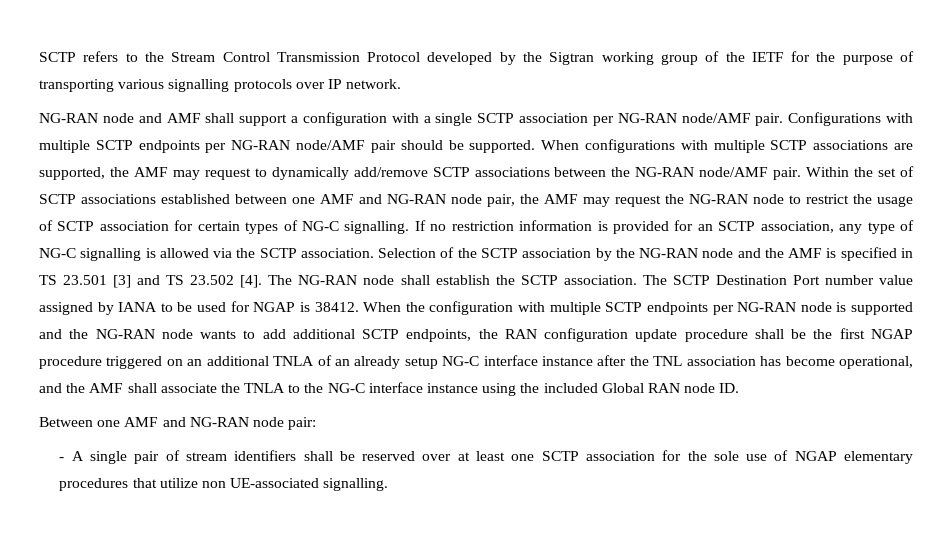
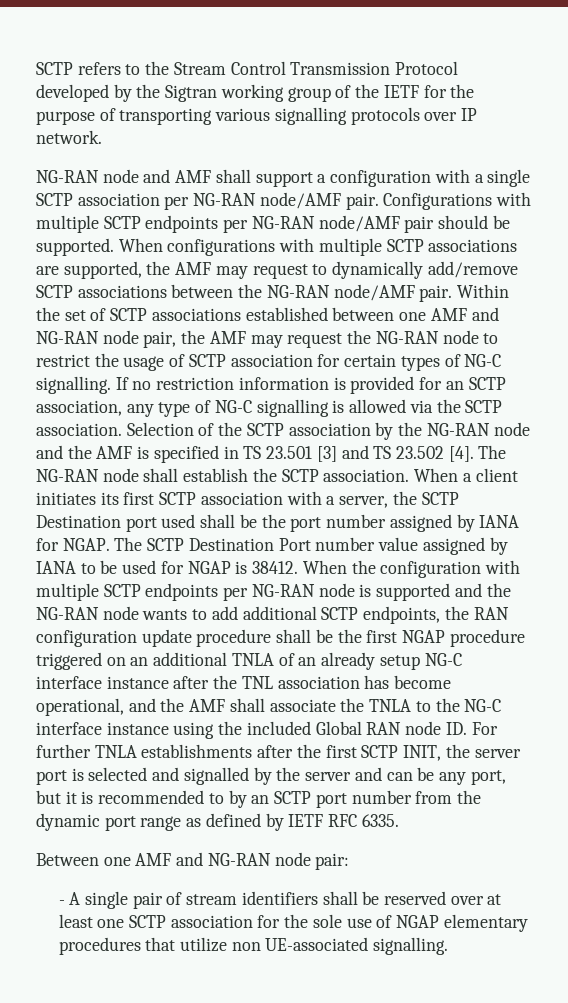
+ When a client initiates its first SCTP association with a server, the SCTP Destination port used shall be the port number assigned by IANA for NGAP.
- When the configuration with multiple SCTP endpoints per NG-RAN node is supported and the NG-RAN node wants to add additional SCTP endpoints, the RAN configuration update procedure shall be the first NGAP procedure triggered on an additional TNLA of an already setup NG-C interface instance after the TNL association has become operational, and the AMF shall associate the TNLA to the NG-C interface instance using the included Global RAN node ID.
+ When the configuration with multiple SCTP endpoints per NG-RAN node is supported and the NG-RAN node wants to add additional SCTP endpoints, the RAN configuration update procedure shall be the first NGAP procedure triggered on an additional TNLA of an already setup NG-C interface instance after the TNL association has become operational, and the AMF shall associate the TNLA to the NG-C interface instance using the included Global RAN node ID. For further TNLA establishments after the first SCTP INIT, the server port is selected and signalled by the server and can be any port, but it is recommended to by an SCTP port number from the dynamic port range as defined by IETF RFC 6335.

